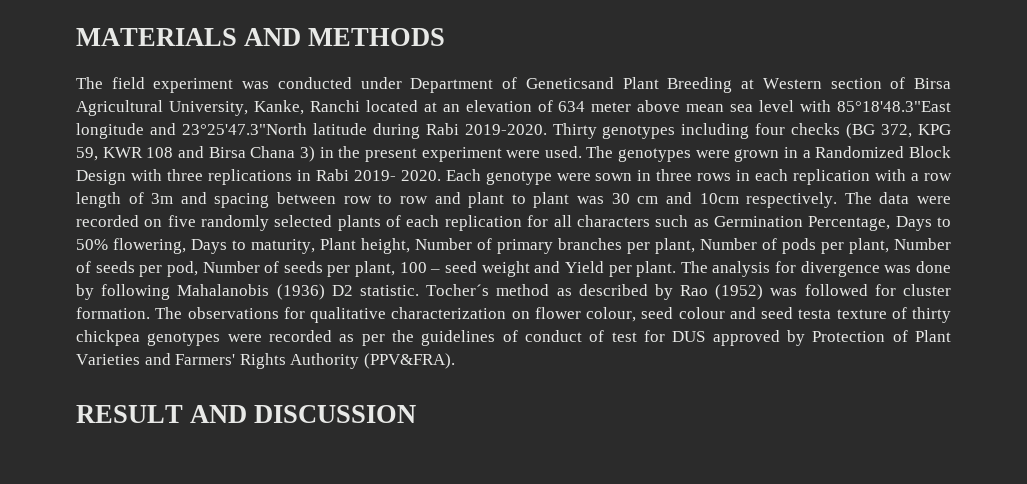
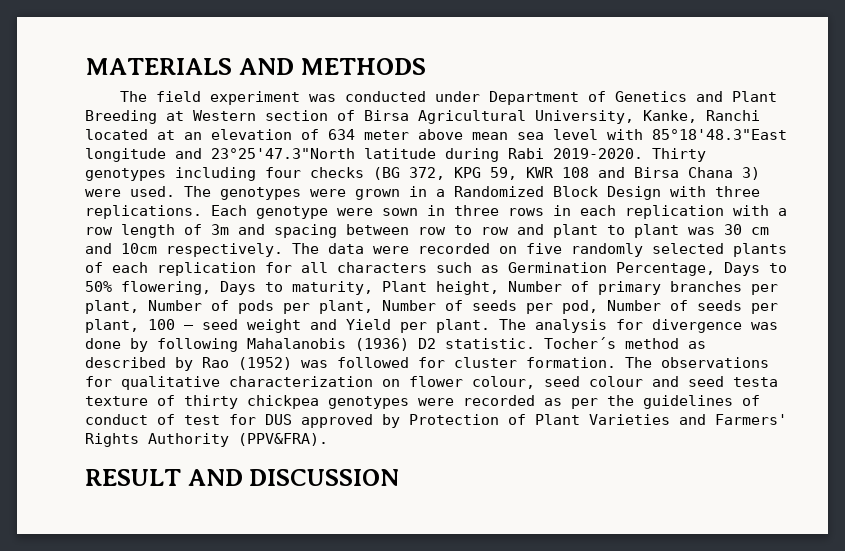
- The field experiment was conducted under Department of Geneticsand Plant Breeding at Western section of Birsa Agricultural University, Kanke, Ranchi located at an elevation of 634 meter above mean sea level with 85°18'48.3"East longitude and 23°25'47.3"North latitude during Rabi 2019-2020.
+ The field experiment was conducted under Department of Genetics and Plant Breeding at Western section of Birsa Agricultural University, Kanke, Ranchi located at an elevation of 634 meter above mean sea level with 85°18'48.3"East longitude and 23°25'47.3"North latitude during Rabi 2019-2020.
- Thirty genotypes including four checks (BG 372, KPG 59, KWR 108 and Birsa Chana 3) in the present experiment were used.
+ Thirty genotypes including four checks (BG 372, KPG 59, KWR 108 and Birsa Chana 3) were used.
- The genotypes were grown in a Randomized Block Design with three replications in Rabi 2019- 2020.
+ The genotypes were grown in a Randomized Block Design with three replications.

